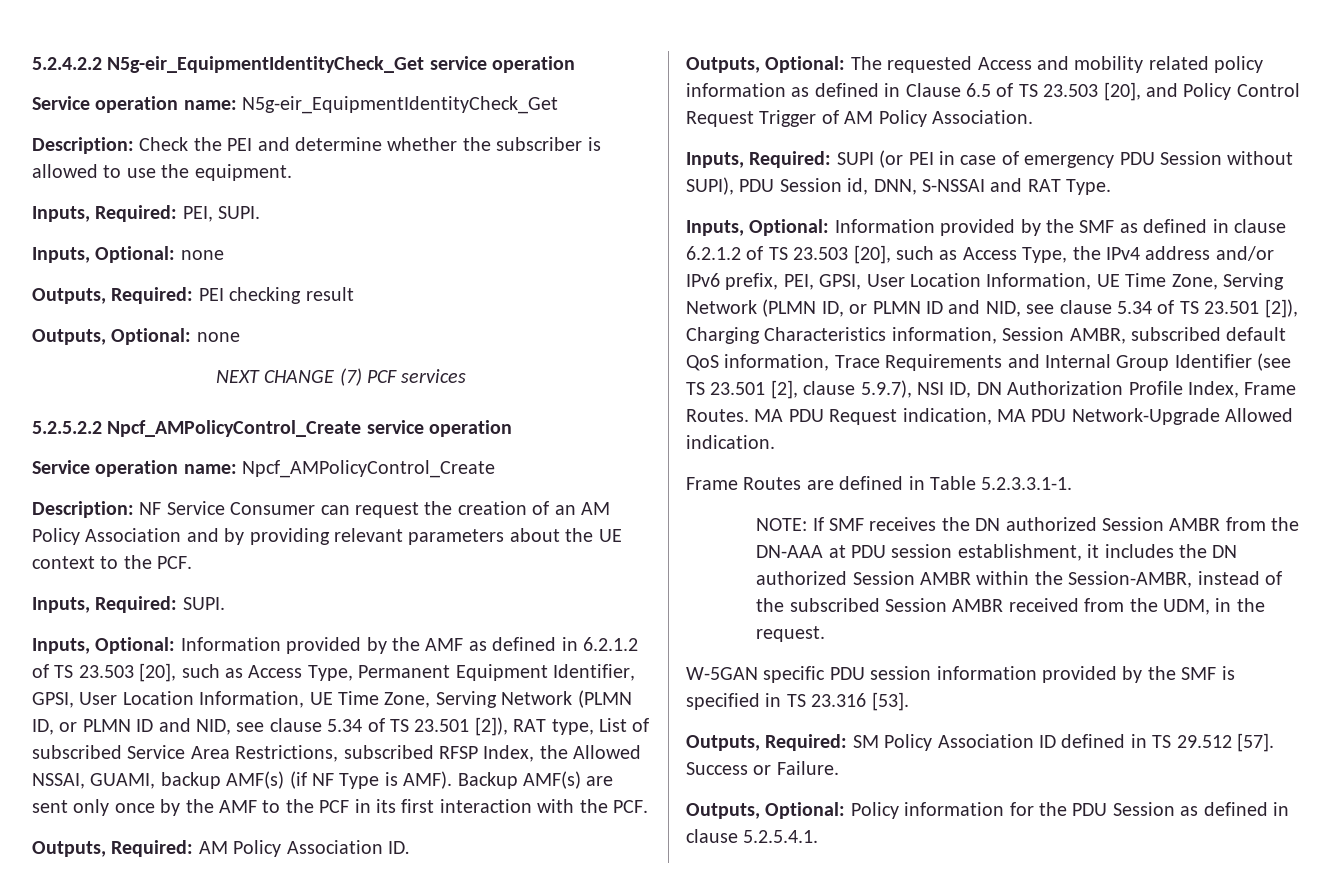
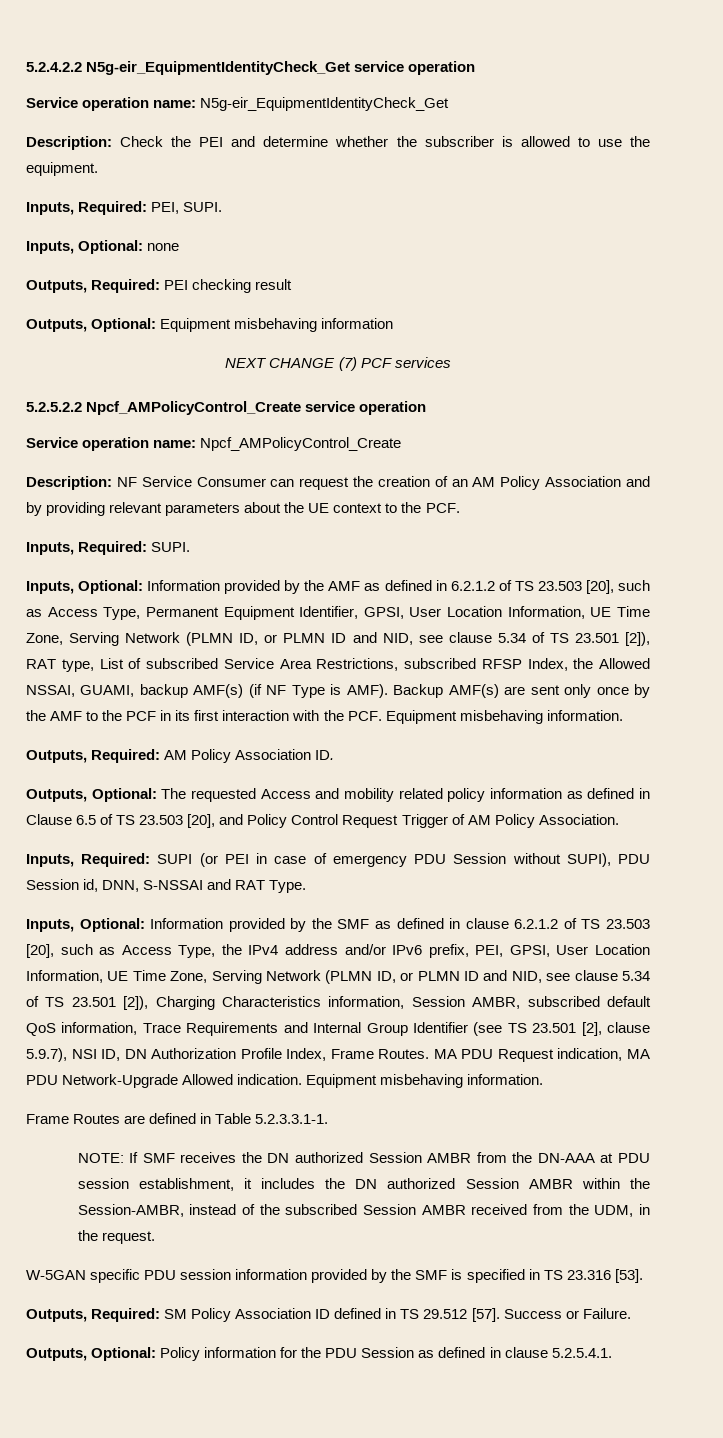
- Outputs, Optional: none
+ Outputs, Optional: Equipment misbehaving information
- Backup AMF(s) are sent only once by the AMF to the PCF in its first interaction with the PCF.
+ Backup AMF(s) are sent only once by the AMF to the PCF in its first interaction with the PCF. Equipment misbehaving information.
- MA PDU Request indication, MA PDU Network-Upgrade Allowed indication.
+ MA PDU Request indication, MA PDU Network-Upgrade Allowed indication. Equipment misbehaving information.

